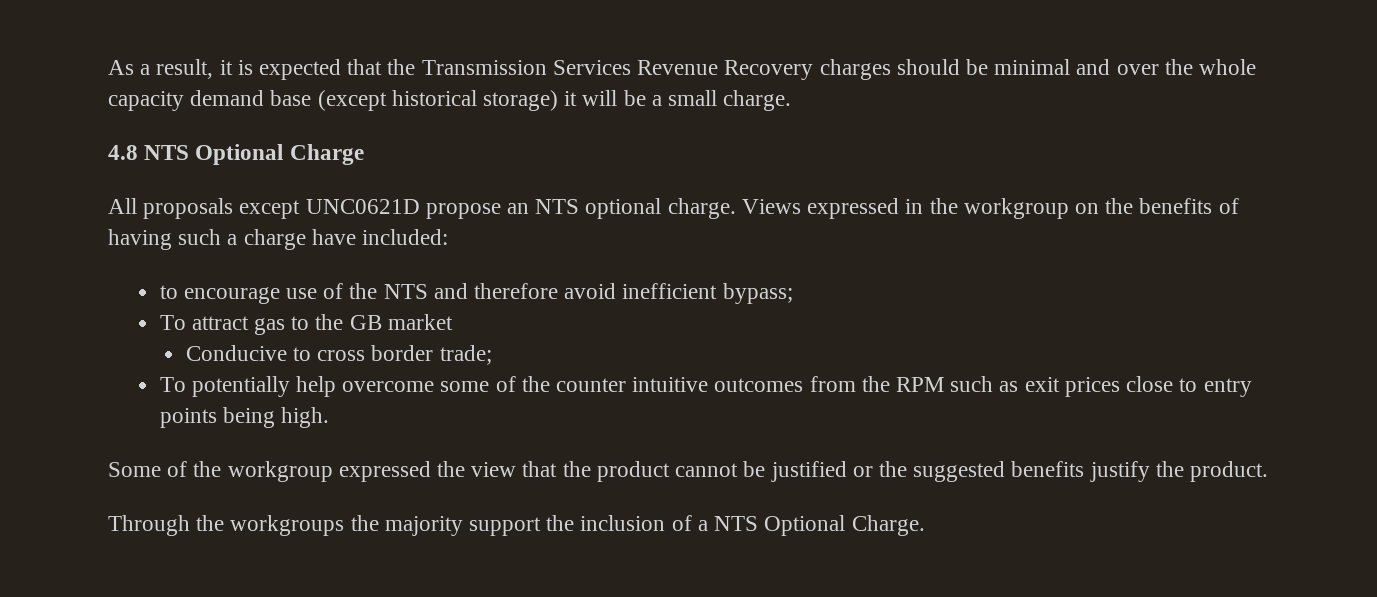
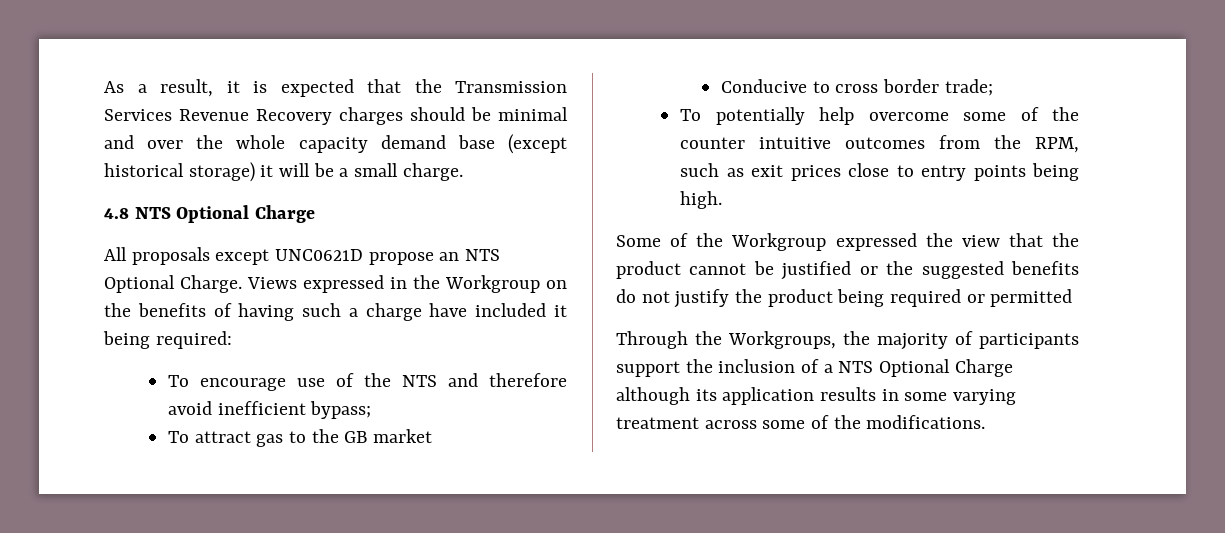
- All proposals except UNC0621D propose an NTS optional charge.
+ All proposals except UNC0621D propose an NTS Optional Charge.
- Views expressed in the workgroup on the benefits of having such a charge have included:
- to encourage use of the NTS and therefore avoid inefficient bypass;
+ Views expressed in the Workgroup on the benefits of having such a charge have included it being required:
+ To encourage use of the NTS and therefore avoid inefficient bypass;
- To potentially help overcome some of the counter intuitive outcomes from the RPM such as exit prices close to entry points being high.
+ To potentially help overcome some of the counter intuitive outcomes from the RPM, such as exit prices close to entry points being high.
- Some of the workgroup expressed the view that the product cannot be justified or the suggested benefits justify the product.
+ Some of the Workgroup expressed the view that the product cannot be justified or the suggested benefits do not justify the product being required or permitted
- Through the workgroups the majority support the inclusion of a NTS Optional Charge.
+ Through the Workgroups, the majority of participants support the inclusion of a NTS Optional Charge although its application results in some varying treatment across some of the modifications.

